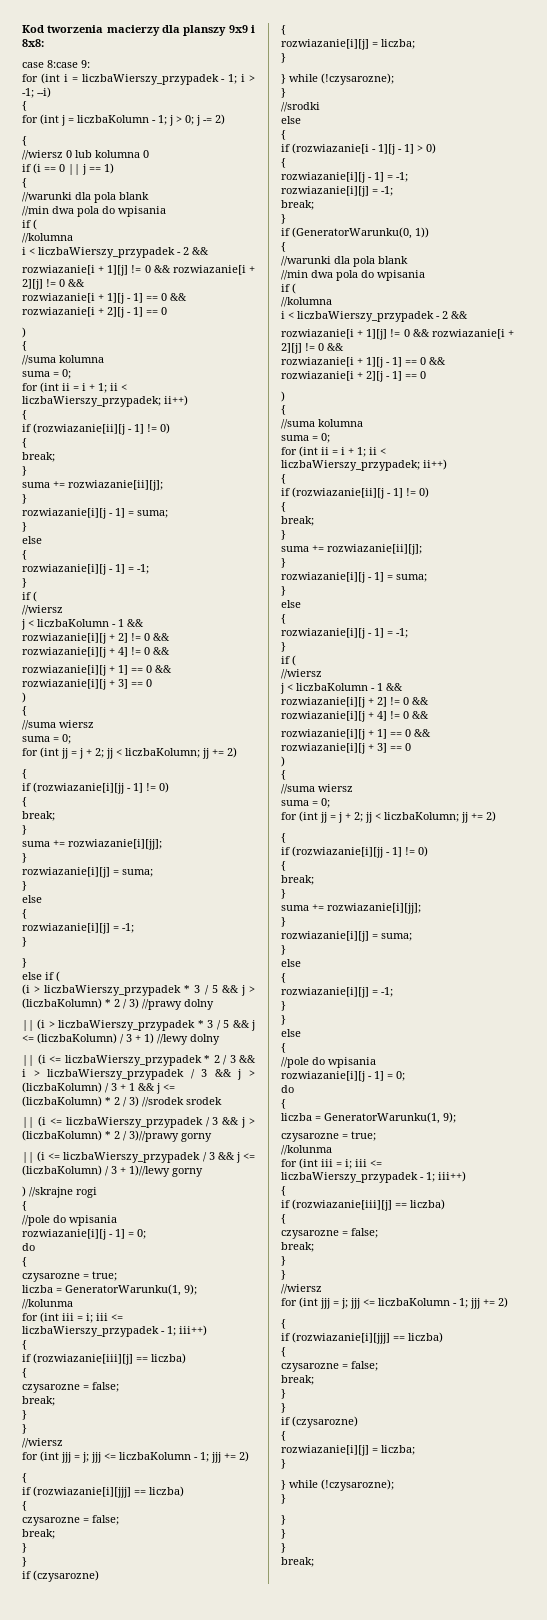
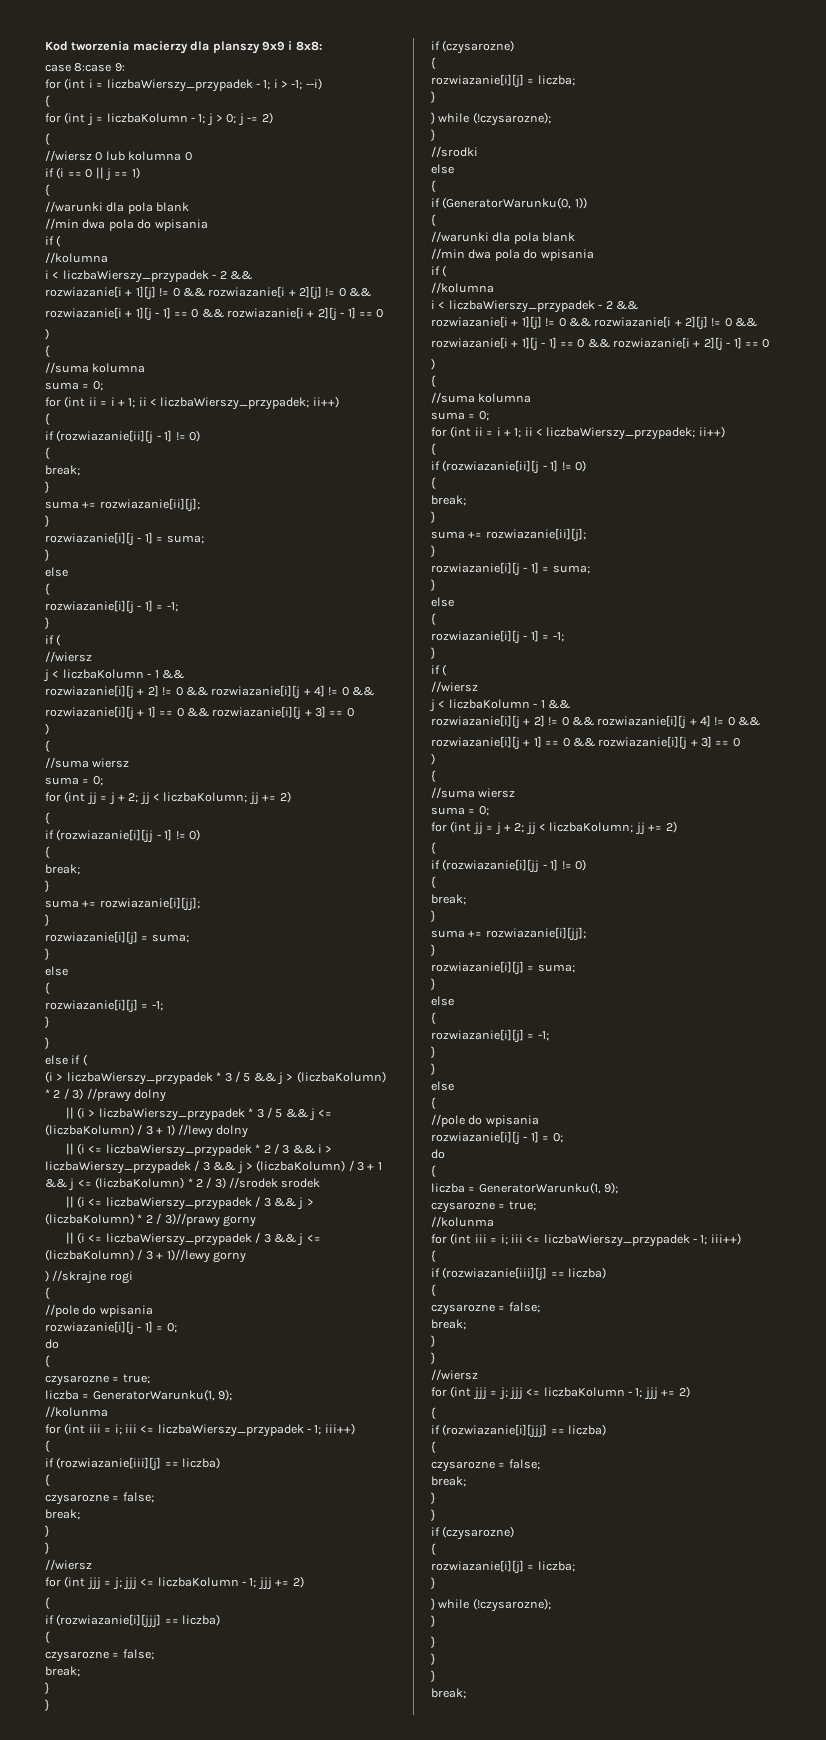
- if (rozwiazanie[i - 1][j - 1] > 0)
- {
- rozwiazanie[i][j - 1] = -1;
- rozwiazanie[i][j] = -1;
- break;
- }

